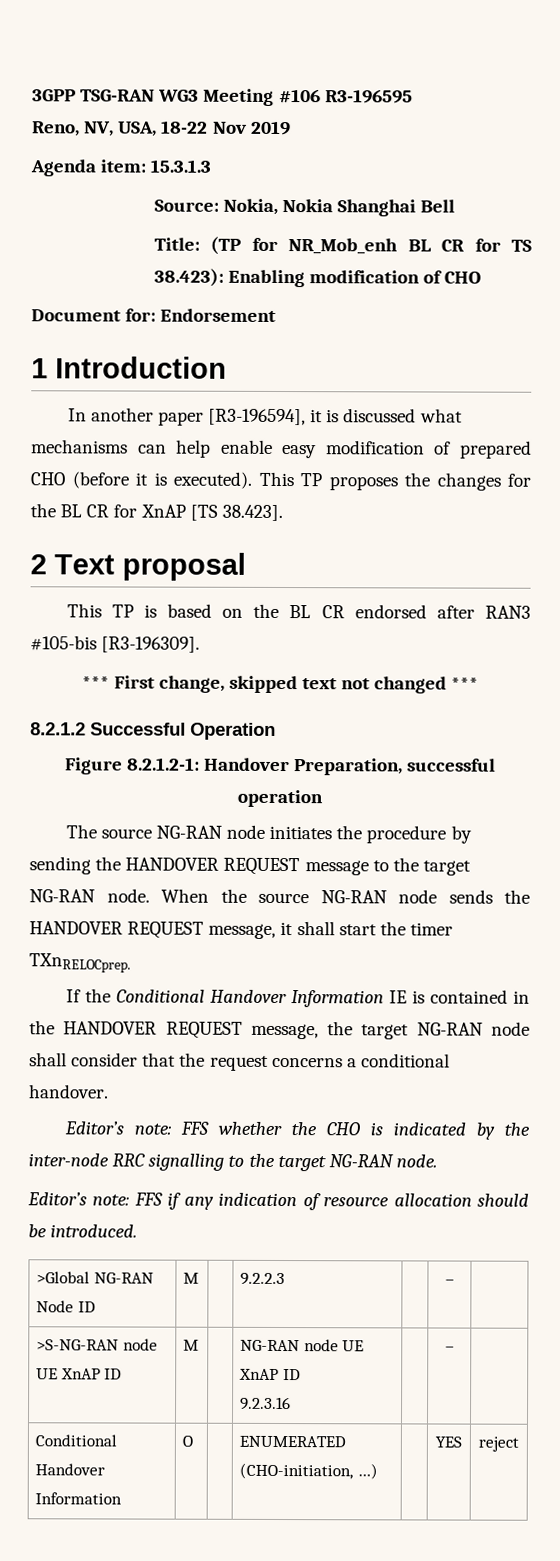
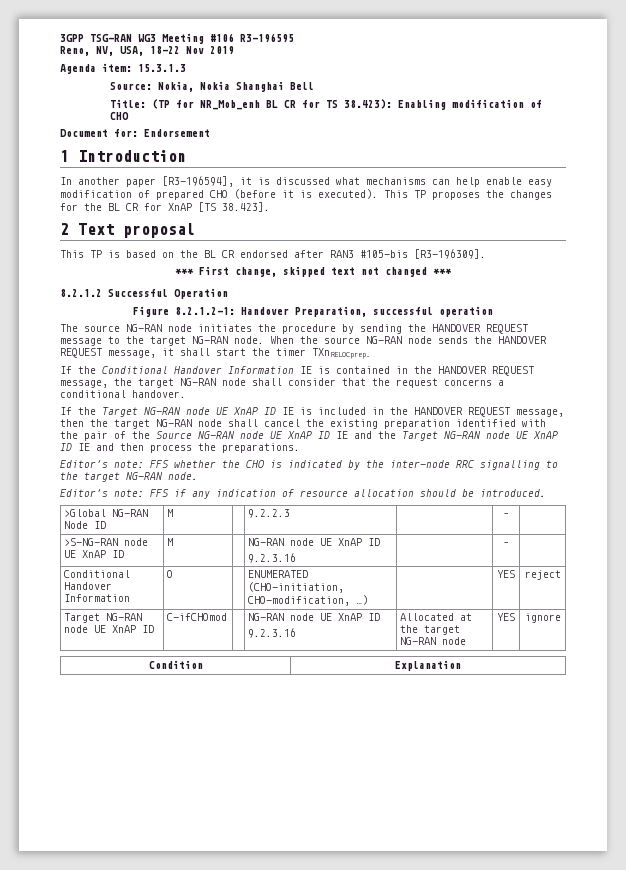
+ If the Target NG-RAN node UE XnAP ID IE is included in the HANDOVER REQUEST message, then the target NG-RAN node shall cancel the existing preparation identified with the pair of the Source NG-RAN node UE XnAP ID IE and the Target NG-RAN node UE XnAP ID IE and then process the preparations.
- Conditional Handover Information | O | | ENUMERATED (CHO-initiation, …) | | YES | reject
+ Conditional Handover Information | O | | ENUMERATED (CHO-initiation, CHO-modification, …) | | YES | reject
+ Target NG-RAN node UE XnAP ID | C-ifCHOmod | | NG-RAN node UE XnAP ID
+ 9.2.3.16 | Allocated at the target NG-RAN node | YES | ignore
+ Condition | Explanation

